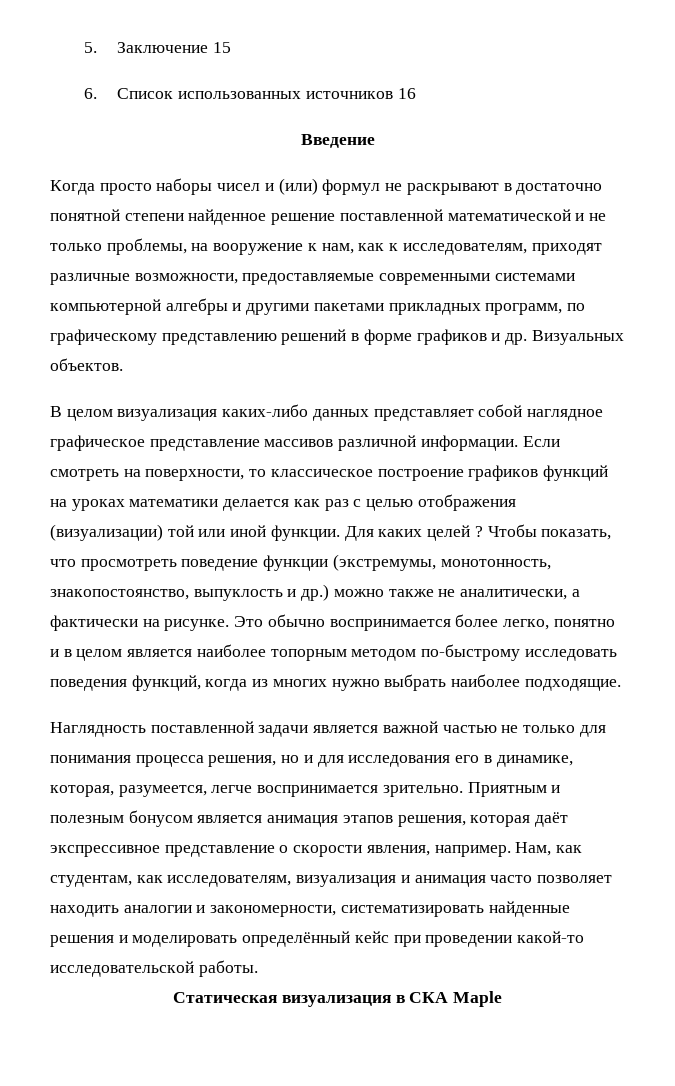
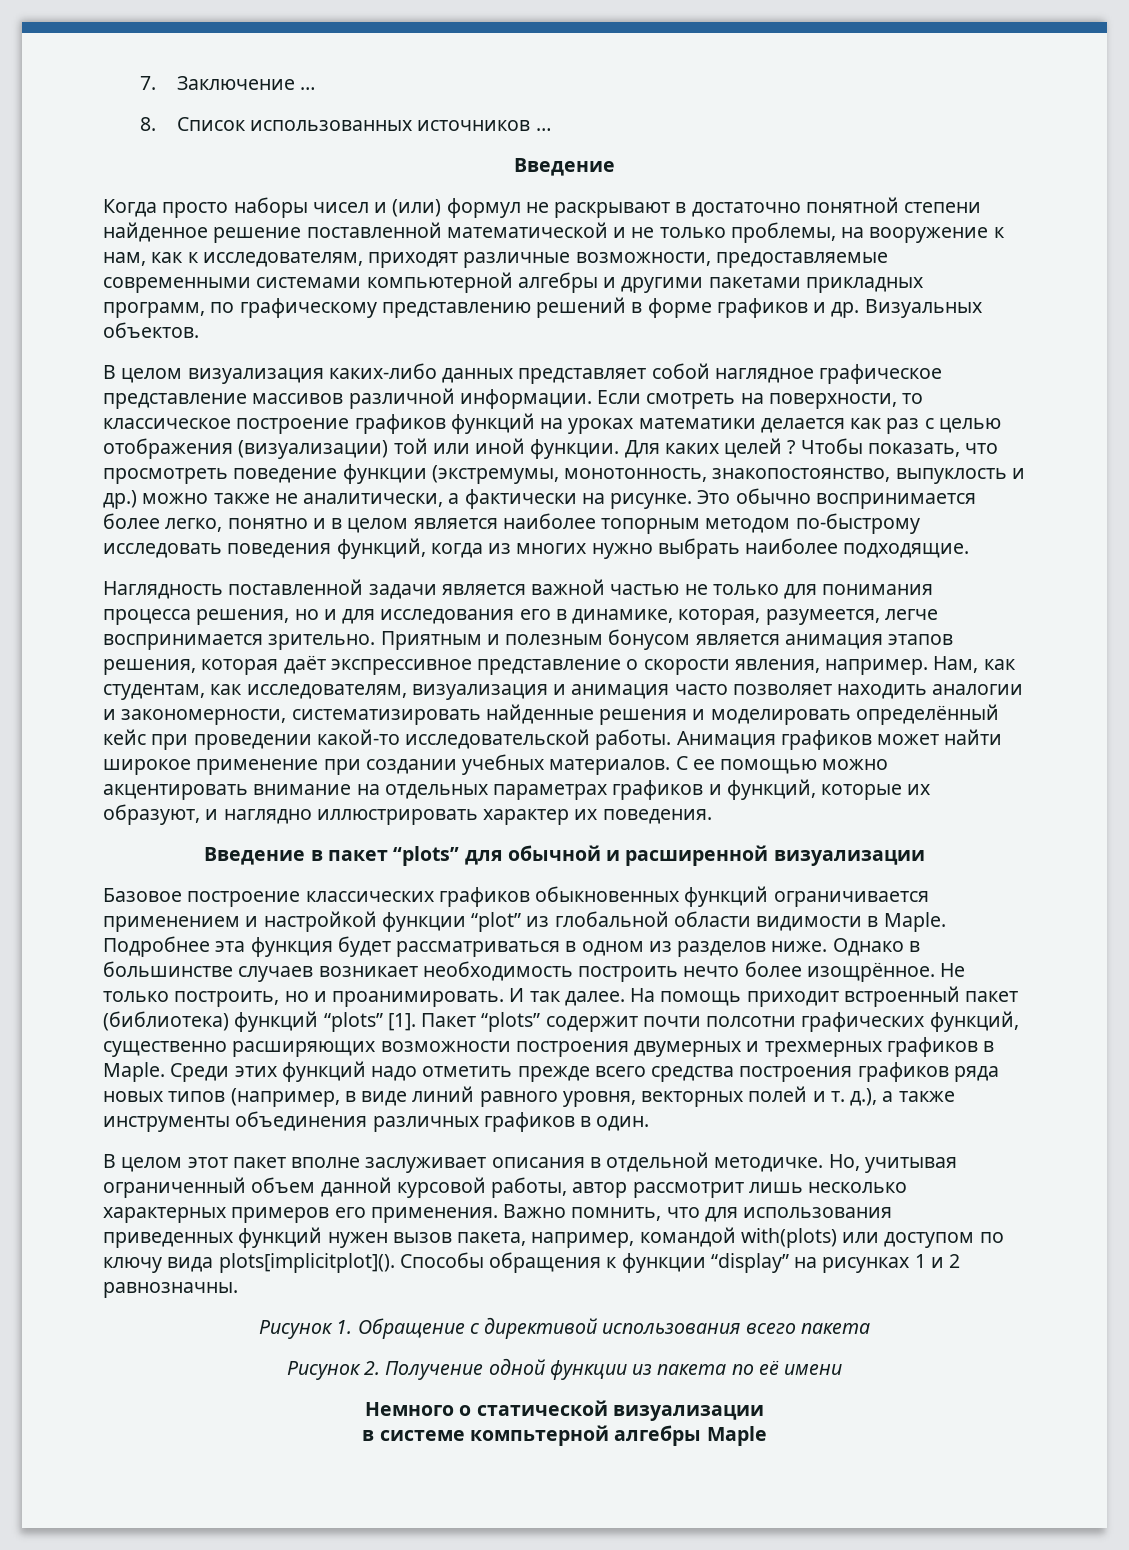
- 5. Заключение 15
- 6. Список использованных источников 16
+ 7. Заключение …
+ 8. Список использованных источников …
- Нам, как студентам, как исследователям, визуализация и анимация часто позволяет находить аналогии и закономерности, систематизировать найденные решения и моделировать определённый кейс при проведении какой-то исследовательской работы.
- Статическая визуализация в СКА Maple
+ Нам, как студентам, как исследователям, визуализация и анимация часто позволяет находить аналогии и закономерности, систематизировать найденные решения и моделировать определённый кейс при проведении какой-то исследовательской работы. Анимация графиков может найти широкое применение при создании учебных материалов. С ее помощью можно акцентировать внимание на отдельных параметрах графиков и функций, которые их образуют, и наглядно иллюстрировать характер их поведения.
+ Введение в пакет “plots” для обычной и расширенной визуализации
+ Базовое построение классических графиков обыкновенных функций ограничивается применением и настройкой функции “plot” из глобальной области видимости в Maple. Подробнее эта функция будет рассматриваться в одном из разделов ниже. Однако в большинстве случаев возникает необходимость построить нечто более изощрённое. Не только построить, но и проанимировать. И так далее. На помощь приходит встроенный пакет (библиотека) функций “plots” [1]. Пакет “plots” содержит почти полсотни графических функций, существенно расширяющих возможности построения двумерных и трехмерных графиков в Maple. Среди этих функций надо отметить прежде всего средства построения графиков ряда новых типов (например, в виде линий равного уровня, векторных полей и т. д.), а также инструменты объединения различных графиков в один.
+ В целом этот пакет вполне заслуживает описания в отдельной методичке. Но, учитывая ограниченный объем данной курсовой работы, автор рассмотрит лишь несколько характерных примеров его применения. Важно помнить, что для использования приведенных функций нужен вызов пакета, например, командой with(plots) или доступом по ключу вида plots[implicitplot](). Способы обращения к функции “display” на рисунках 1 и 2 равнозначны.
+ Рисунок 1. Обращение с директивой использования всего пакета
+ Рисунок 2. Получение одной функции из пакета по её имени
+ Немного о статической визуализации
+ в системе компьтерной алгебры Maple

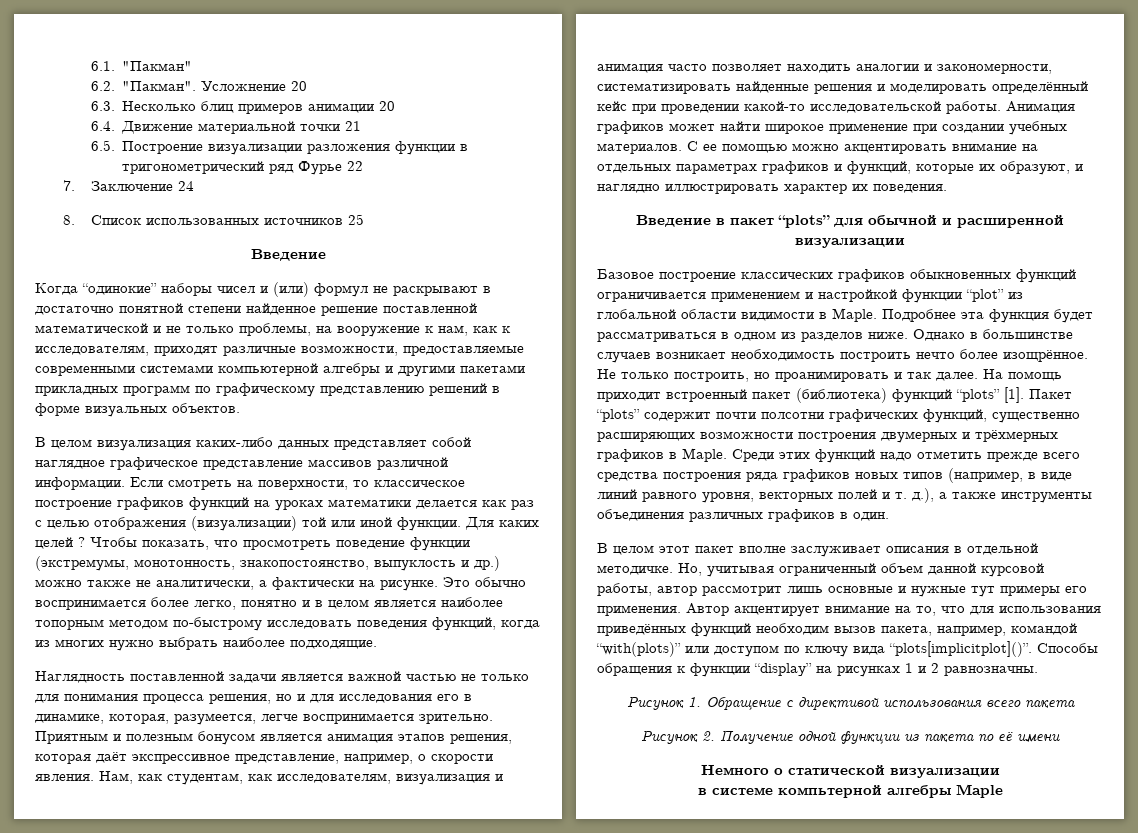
+ 6.1. "Пакман"
+ 6.2. "Пакман". Усложнение 20
+ 6.3. Несколько блиц примеров анимации 20
+ 6.4. Движение материальной точки 21
+ 6.5. Построение визуализации разложения функции в тригонометрический ряд Фурье 22
- 7. Заключение …
+ 7. Заключение 24
- 8. Список использованных источников …
+ 8. Список использованных источников 25
- Когда просто наборы чисел и (или) формул не раскрывают в достаточно понятной степени найденное решение поставленной математической и не только проблемы, на вооружение к нам, как к исследователям, приходят различные возможности, предоставляемые современными системами компьютерной алгебры и другими пакетами прикладных программ, по графическому представлению решений в форме графиков и др. Визуальных объектов.
+ Когда “одинокие” наборы чисел и (или) формул не раскрывают в достаточно понятной степени найденное решение поставленной математической и не только проблемы, на вооружение к нам, как к исследователям, приходят различные возможности, предоставляемые современными системами компьютерной алгебры и другими пакетами прикладных программ по графическому представлению решений в форме визуальных объектов.
- Приятным и полезным бонусом является анимация этапов решения, которая даёт экспрессивное представление о скорости явления, например.
+ Приятным и полезным бонусом является анимация этапов решения, которая даёт экспрессивное представление, например, о скорости явления.
- Не только построить, но и проанимировать. И так далее.
+ Не только построить, но проанимировать и так далее.
- Пакет “plots” содержит почти полсотни графических функций, существенно расширяющих возможности построения двумерных и трехмерных графиков в Maple.
+ Пакет “plots” содержит почти полсотни графических функций, существенно расширяющих возможности построения двумерных и трёхмерных графиков в Maple.
- Среди этих функций надо отметить прежде всего средства построения графиков ряда новых типов (например, в виде линий равного уровня, векторных полей и т. д.), а также инструменты объединения различных графиков в один.
+ Среди этих функций надо отметить прежде всего средства построения ряда графиков новых типов (например, в виде линий равного уровня, векторных полей и т. д.), а также инструменты объединения различных графиков в один.
- Но, учитывая ограниченный объем данной курсовой работы, автор рассмотрит лишь несколько характерных примеров его применения. Важно помнить, что для использования приведенных функций нужен вызов пакета, например, командой with(plots) или доступом по ключу вида plots[implicitplot]().
+ Но, учитывая ограниченный объем данной курсовой работы, автор рассмотрит лишь основные и нужные тут примеры его применения. Автор акцентирует внимание на то, что для использования приведённых функций необходим вызов пакета, например, командой “with(plots)” или доступом по ключу вида “plots[implicitplot]()”.

